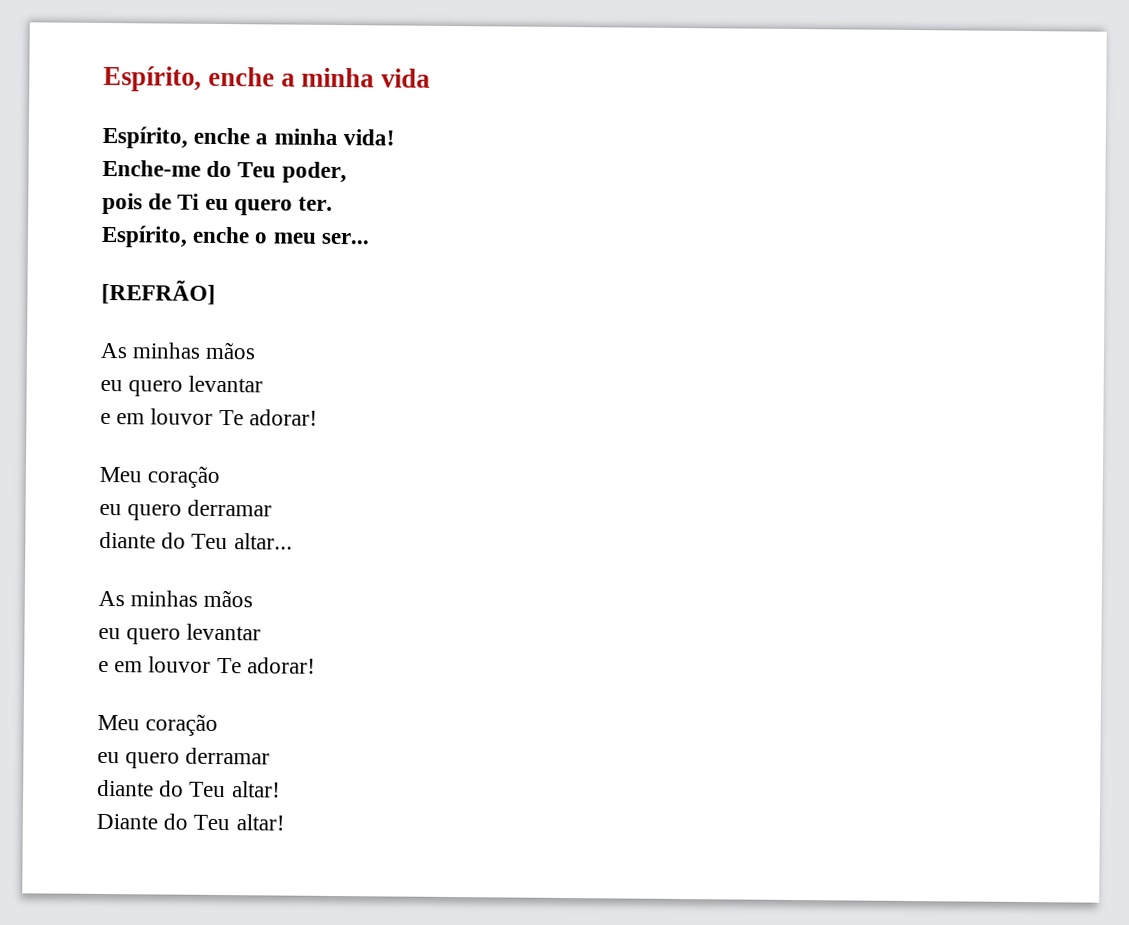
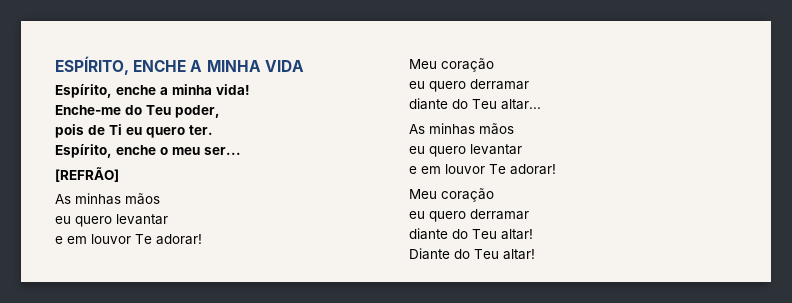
- Espírito, enche a minha vida
+ ESPÍRITO, ENCHE A MINHA VIDA

